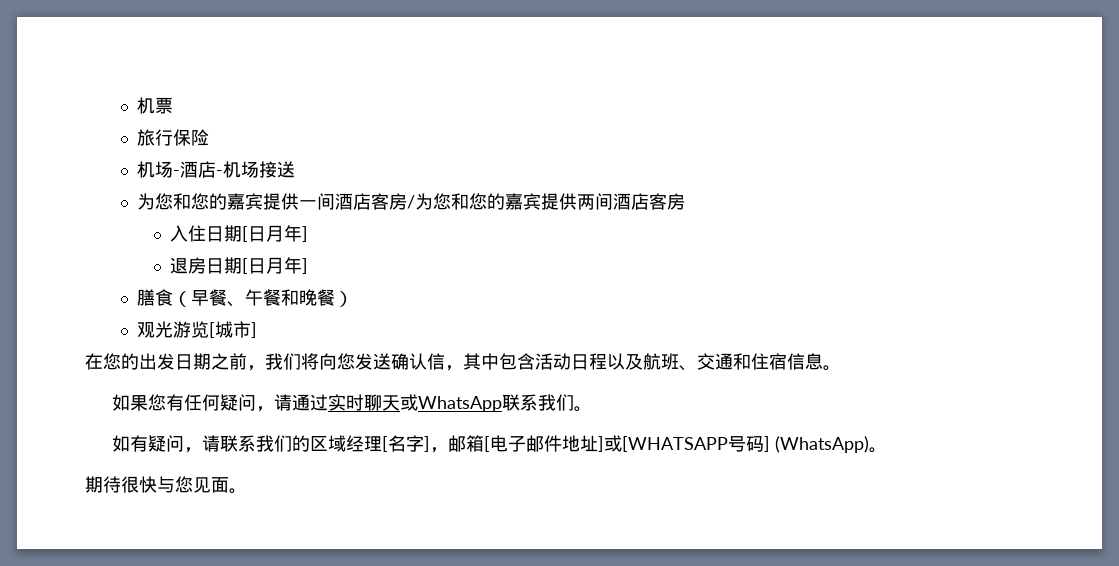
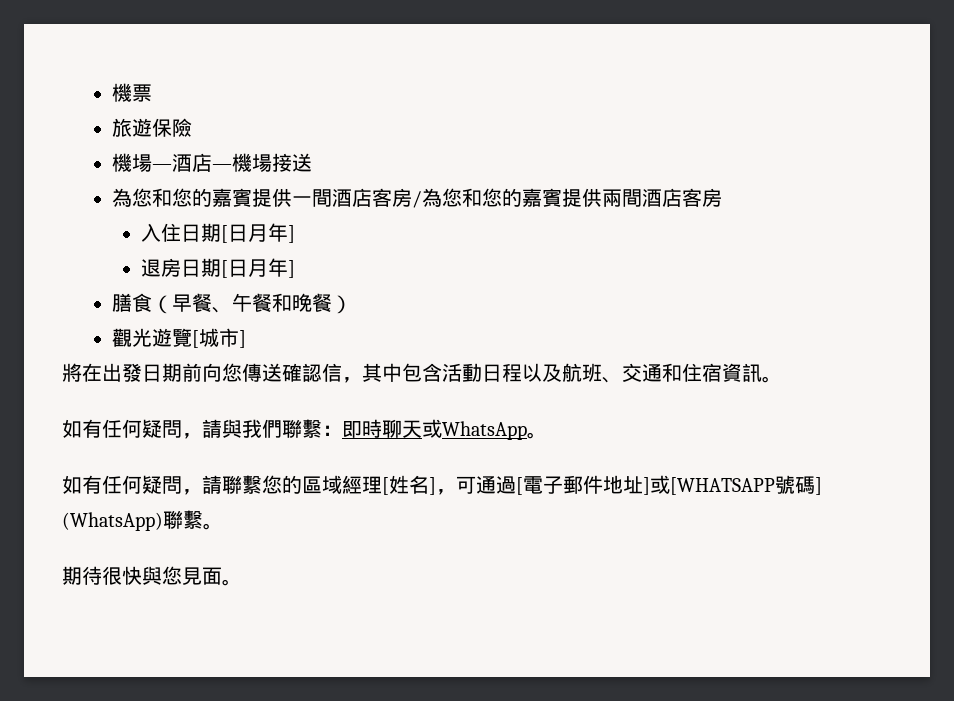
- 机票
+ 機票
- 旅行保险
- 机场-酒店-机场接送
+ 旅遊保險
+ 機場—酒店—機場接送
- 为您和您的嘉宾提供一间酒店客房/为您和您的嘉宾提供两间酒店客房
+ 為您和您的嘉賓提供一間酒店客房/為您和您的嘉賓提供兩間酒店客房
- 观光游览[城市]
+ 觀光遊覽[城市]
- 在您的出发日期之前，我们将向您发送确认信，其中包含活动日程以及航班、交通和住宿信息。
- 如果您有任何疑问，请通过实时聊天或WhatsApp联系我们。
- 如有疑问，请联系我们的区域经理[名字]，邮箱[电子邮件地址]或[WHATSAPP号码] (WhatsApp)。
+ 將在出發日期前向您傳送確認信，其中包含活動日程以及航班、交通和住宿資訊。
+ 如有任何疑問，請與我們聯繫：即時聊天或WhatsApp。
+ 如有任何疑問，請聯繫您的區域經理[姓名]，可通過[電子郵件地址]或[WHATSAPP號碼] (WhatsApp)聯繫。
- 期待很快与您见面。
+ 期待很快與您見面。

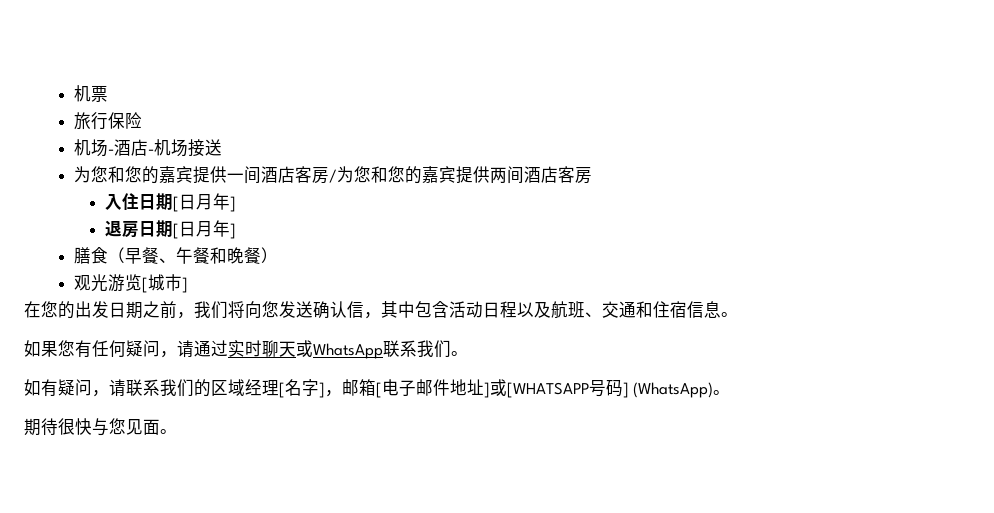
- 機票
+ 机票
- 旅遊保險
- 機場—酒店—機場接送
+ 旅行保险
+ 机场-酒店-机场接送
- 為您和您的嘉賓提供一間酒店客房/為您和您的嘉賓提供兩間酒店客房
+ 为您和您的嘉宾提供一间酒店客房/为您和您的嘉宾提供两间酒店客房
- 觀光遊覽[城市]
+ 观光游览[城市]
- 將在出發日期前向您傳送確認信，其中包含活動日程以及航班、交通和住宿資訊。
- 如有任何疑問，請與我們聯繫：即時聊天或WhatsApp。
- 如有任何疑問，請聯繫您的區域經理[姓名]，可通過[電子郵件地址]或[WHATSAPP號碼] (WhatsApp)聯繫。
+ 在您的出发日期之前，我们将向您发送确认信，其中包含活动日程以及航班、交通和住宿信息。
+ 如果您有任何疑问，请通过实时聊天或WhatsApp联系我们。
+ 如有疑问，请联系我们的区域经理[名字]，邮箱[电子邮件地址]或[WHATSAPP号码] (WhatsApp)。
- 期待很快與您見面。
+ 期待很快与您见面。

